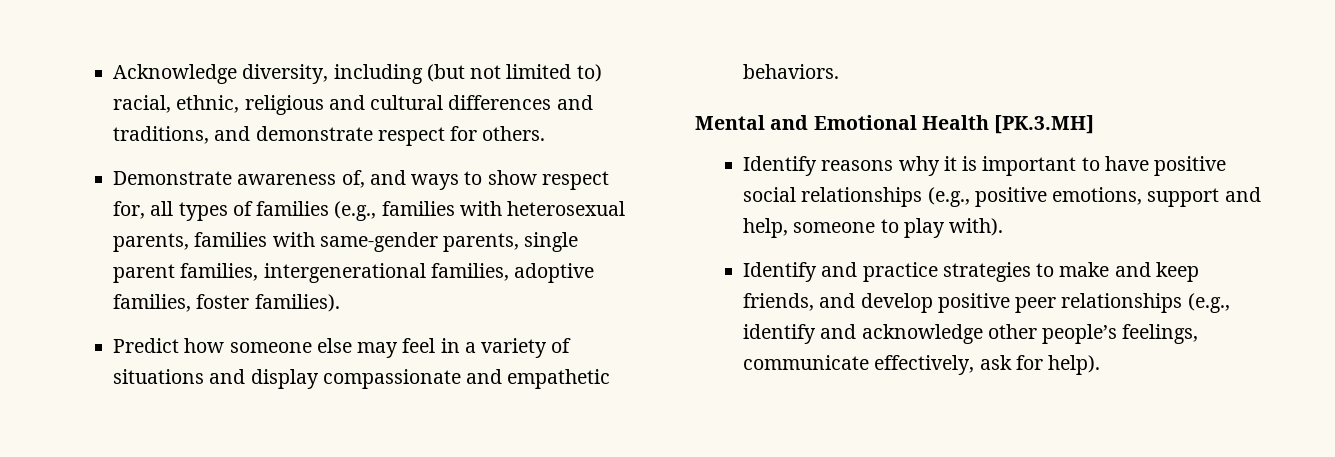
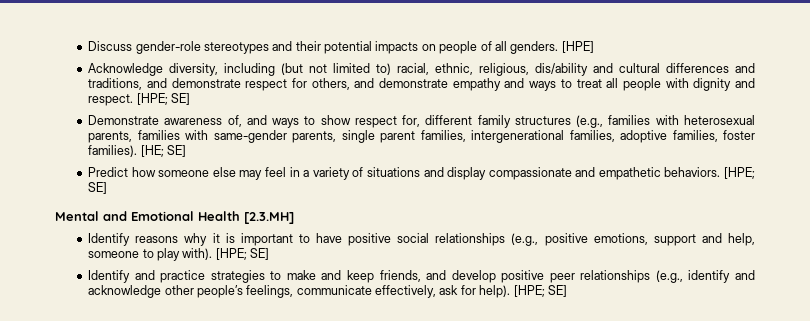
+ Discuss gender-role stereotypes and their potential impacts on people of all genders. [HPE]
- Acknowledge diversity, including (but not limited to) racial, ethnic, religious and cultural differences and traditions, and demonstrate respect for others.
+ Acknowledge diversity, including (but not limited to) racial, ethnic, religious, dis/ability and cultural differences and traditions, and demonstrate respect for others, and demonstrate empathy and ways to treat all people with dignity and respect. [HPE; SE]
- Demonstrate awareness of, and ways to show respect for, all types of families (e.g., families with heterosexual parents, families with same-gender parents, single parent families, intergenerational families, adoptive families, foster families).
+ Demonstrate awareness of, and ways to show respect for, different family structures (e.g., families with heterosexual parents, families with same-gender parents, single parent families, intergenerational families, adoptive families, foster families). [HE; SE]
- Predict how someone else may feel in a variety of situations and display compassionate and empathetic behaviors.
+ Predict how someone else may feel in a variety of situations and display compassionate and empathetic behaviors. [HPE; SE]
- Mental and Emotional Health [PK.3.MH]
+ Mental and Emotional Health [2.3.MH]
- Identify reasons why it is important to have positive social relationships (e.g., positive emotions, support and help, someone to play with).
+ Identify reasons why it is important to have positive social relationships (e.g., positive emotions, support and help, someone to play with). [HPE; SE]
- Identify and practice strategies to make and keep friends, and develop positive peer relationships (e.g., identify and acknowledge other people’s feelings, communicate effectively, ask for help).
+ Identify and practice strategies to make and keep friends, and develop positive peer relationships (e.g., identify and acknowledge other people’s feelings, communicate effectively, ask for help). [HPE; SE]

